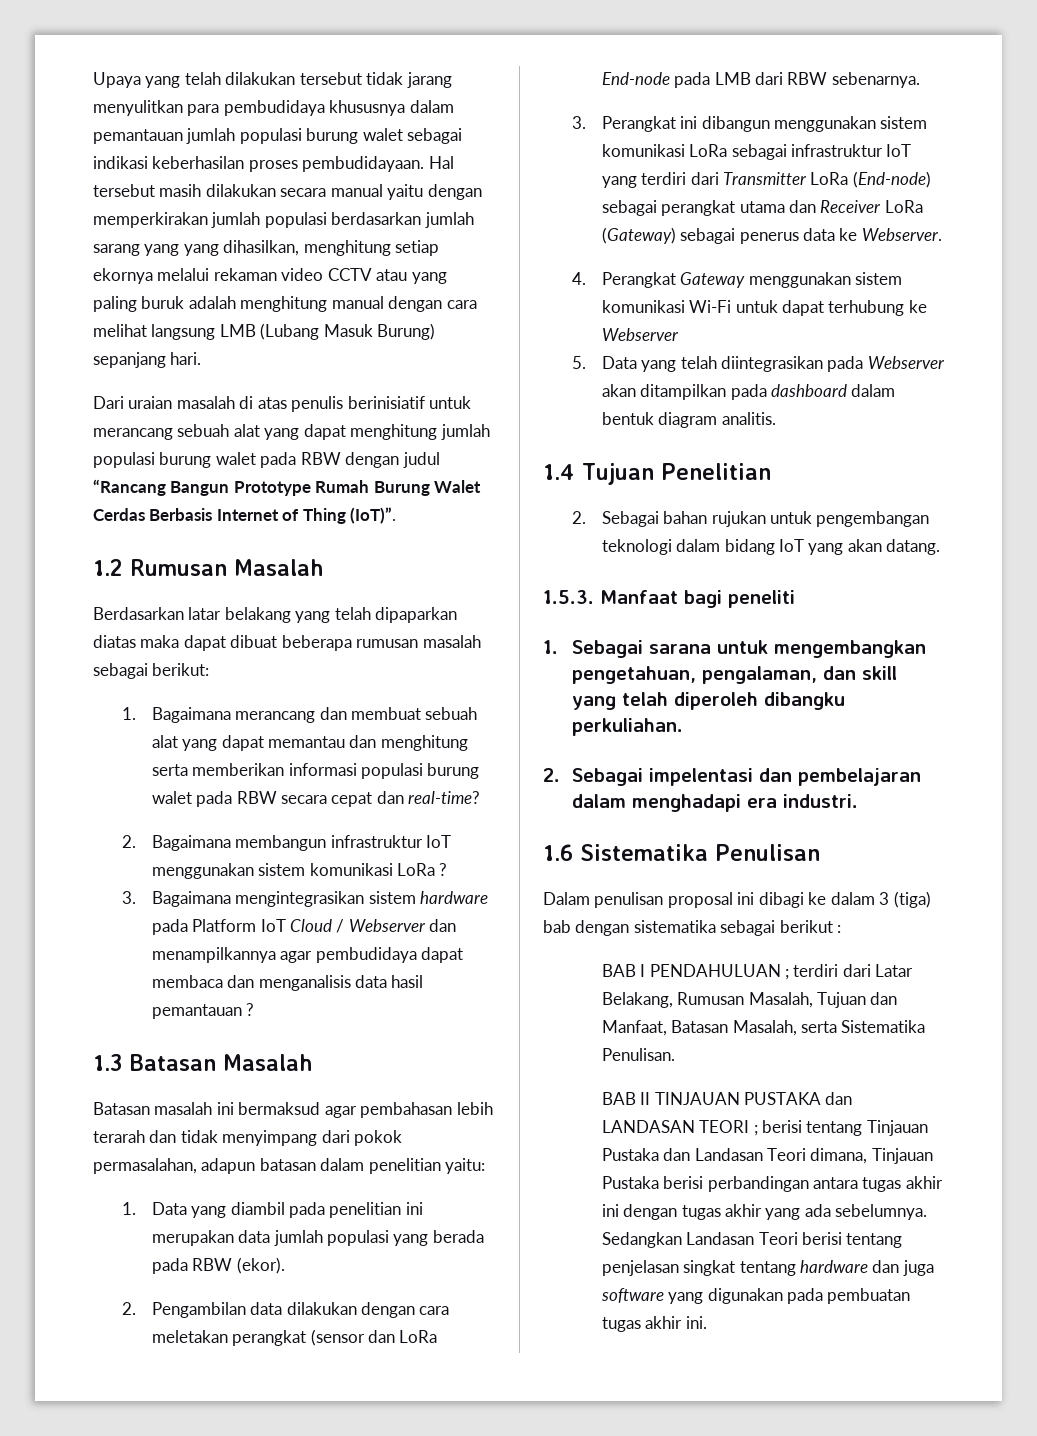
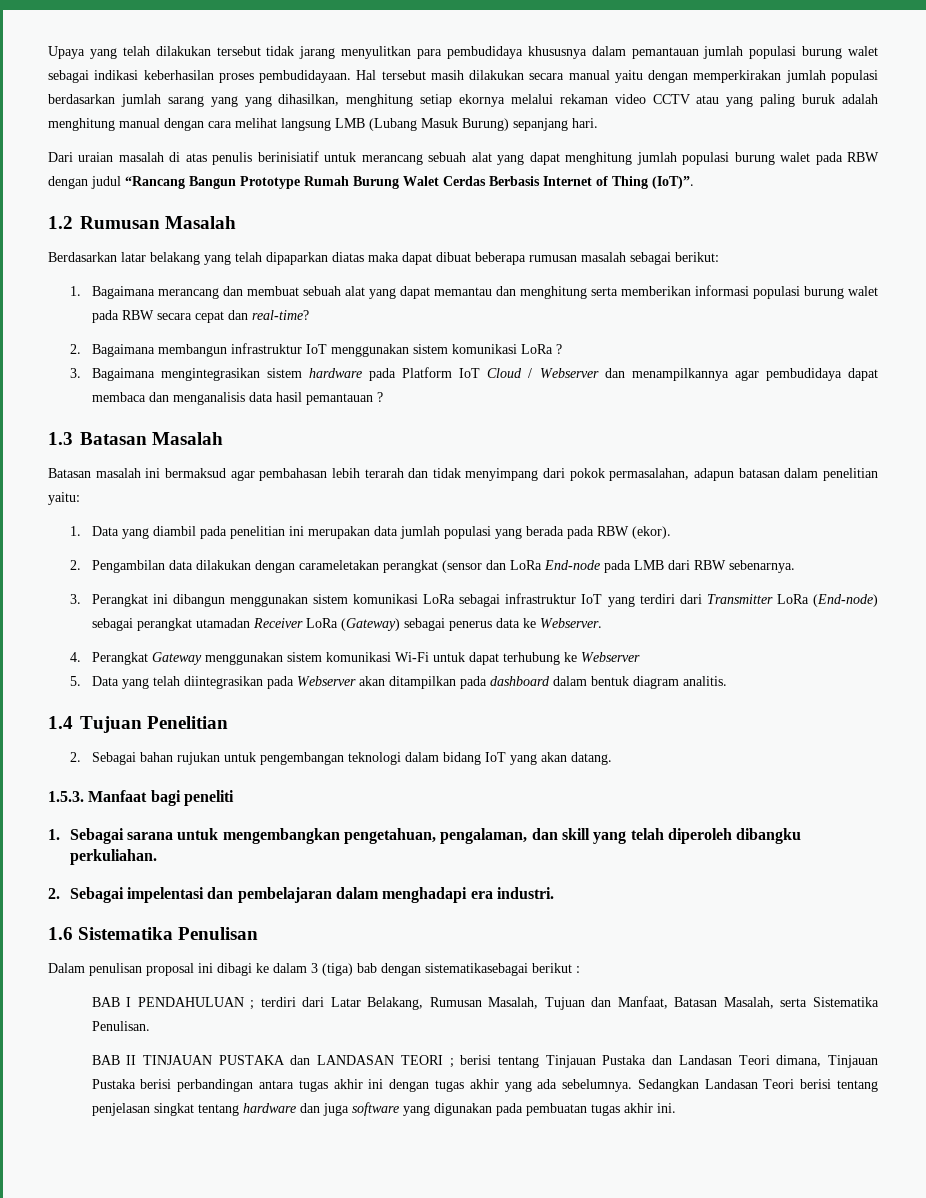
- 2. Pengambilan data dilakukan dengan cara meletakan perangkat (sensor dan LoRa End-node pada LMB dari RBW sebenarnya.
+ 2. Pengambilan data dilakukan dengan carameletakan perangkat (sensor dan LoRa End-node pada LMB dari RBW sebenarnya.
- 3. Perangkat ini dibangun menggunakan sistem komunikasi LoRa sebagai infrastruktur IoT yang terdiri dari Transmitter LoRa (End-node) sebagai perangkat utama dan Receiver LoRa (Gateway) sebagai penerus data ke Webserver.
+ 3. Perangkat ini dibangun menggunakan sistem komunikasi LoRa sebagai infrastruktur IoT yang terdiri dari Transmitter LoRa (End-node) sebagai perangkat utamadan Receiver LoRa (Gateway) sebagai penerus data ke Webserver.
- Dalam penulisan proposal ini dibagi ke dalam 3 (tiga) bab dengan sistematika sebagai berikut :
+ Dalam penulisan proposal ini dibagi ke dalam 3 (tiga) bab dengan sistematikasebagai berikut :

